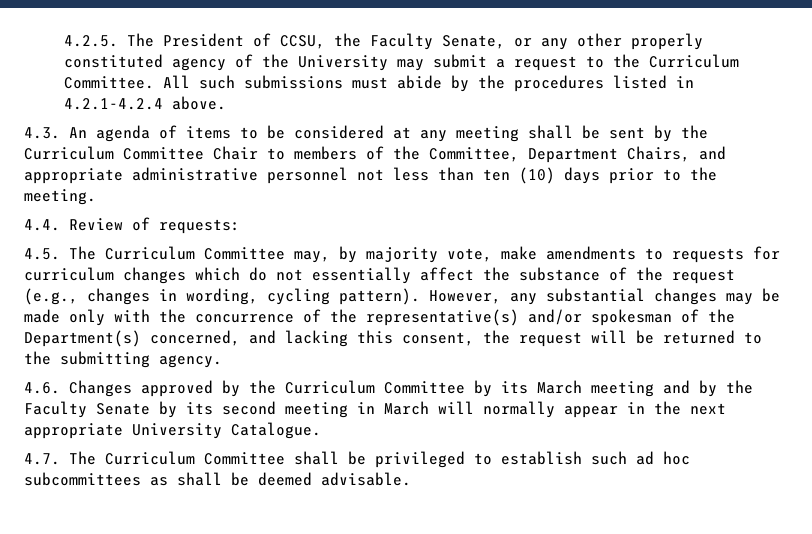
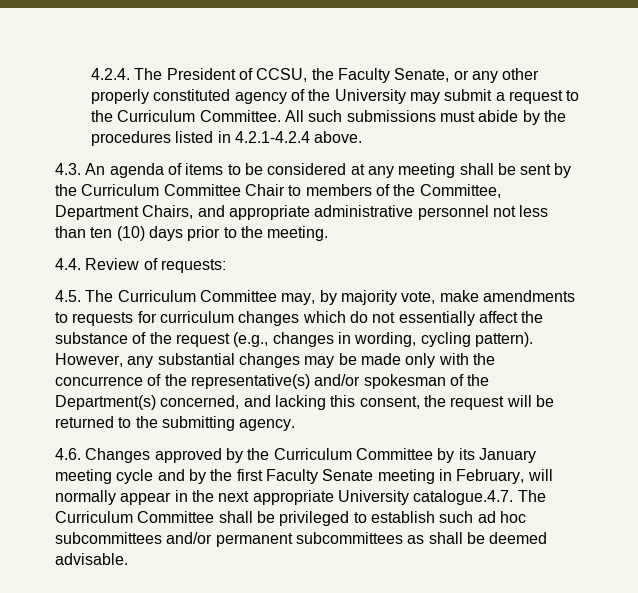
- 4.2.5. The President of CCSU, the Faculty Senate, or any other properly constituted agency of the University may submit a request to the Curriculum Committee.
+ 4.2.4. The President of CCSU, the Faculty Senate, or any other properly constituted agency of the University may submit a request to the Curriculum Committee.
- 4.6. Changes approved by the Curriculum Committee by its March meeting and by the Faculty Senate by its second meeting in March will normally appear in the next appropriate University Catalogue.
- 4.7. The Curriculum Committee shall be privileged to establish such ad hoc subcommittees as shall be deemed advisable.
+ 4.6. Changes approved by the Curriculum Committee by its January meeting cycle and by the first Faculty Senate meeting in February, will normally appear in the next appropriate University catalogue.4.7. The Curriculum Committee shall be privileged to establish such ad hoc subcommittees and/or permanent subcommittees as shall be deemed advisable.

